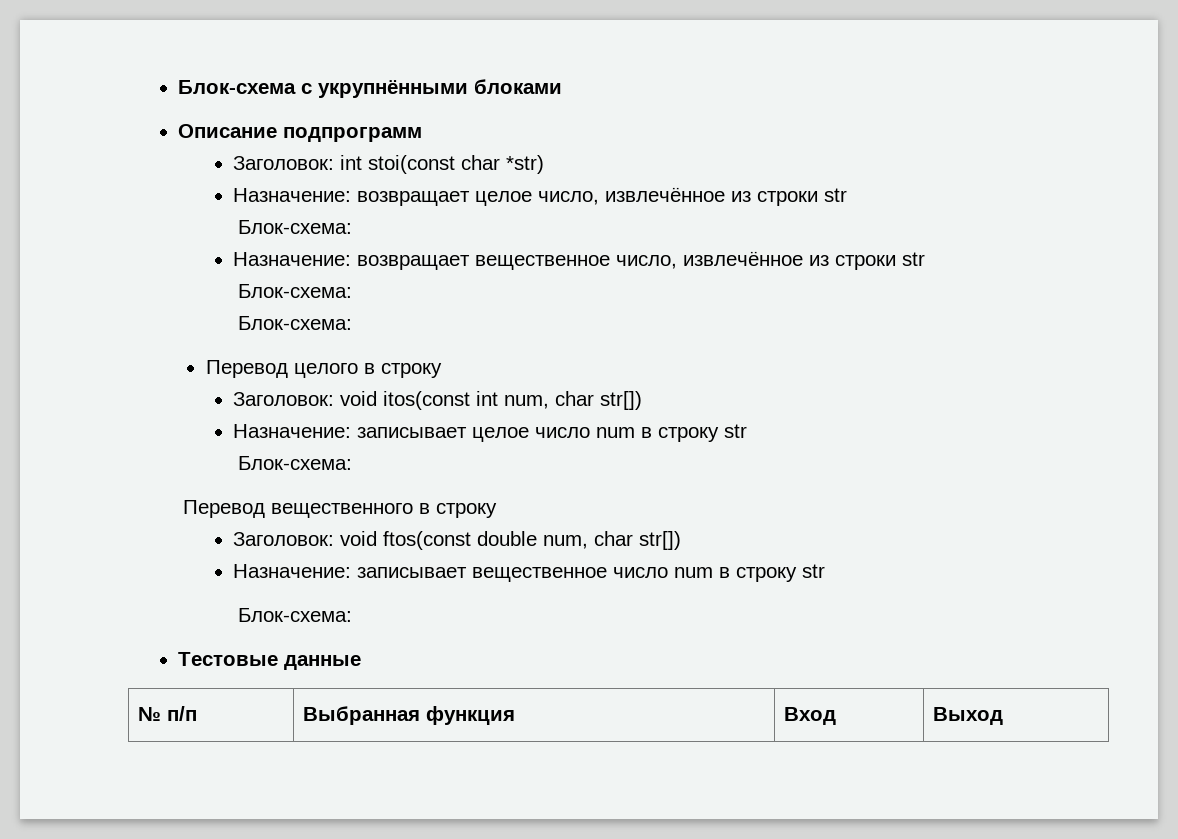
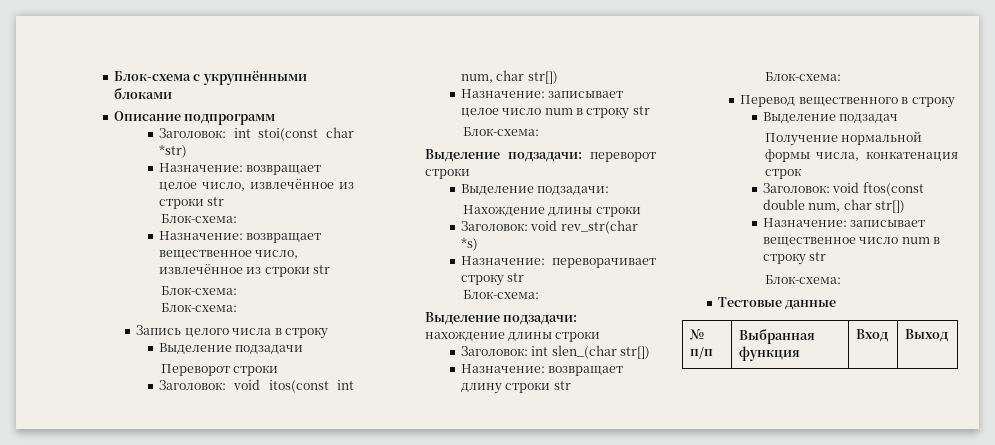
- Перевод целого в строку
+ Запись целого числа в строку
+ Выделение подзадачи
+ Переворот строки
+ Выделение подзадачи: переворот строки
+ Выделение подзадачи:
+ Нахождение длины строки
+ Заголовок: void rev_str(char *s)
+ Назначение: переворачивает строку str
+ Блок-схема:
+ Выделение подзадачи: нахождение длины строки
+ Заголовок: int slen_(char str[])
+ Назначение: возвращает длину строки str
+ Блок-схема:
  Перевод вещественного в строку
+ Выделение подзадач
+ Получение нормальной формы числа, конкатенация строк

